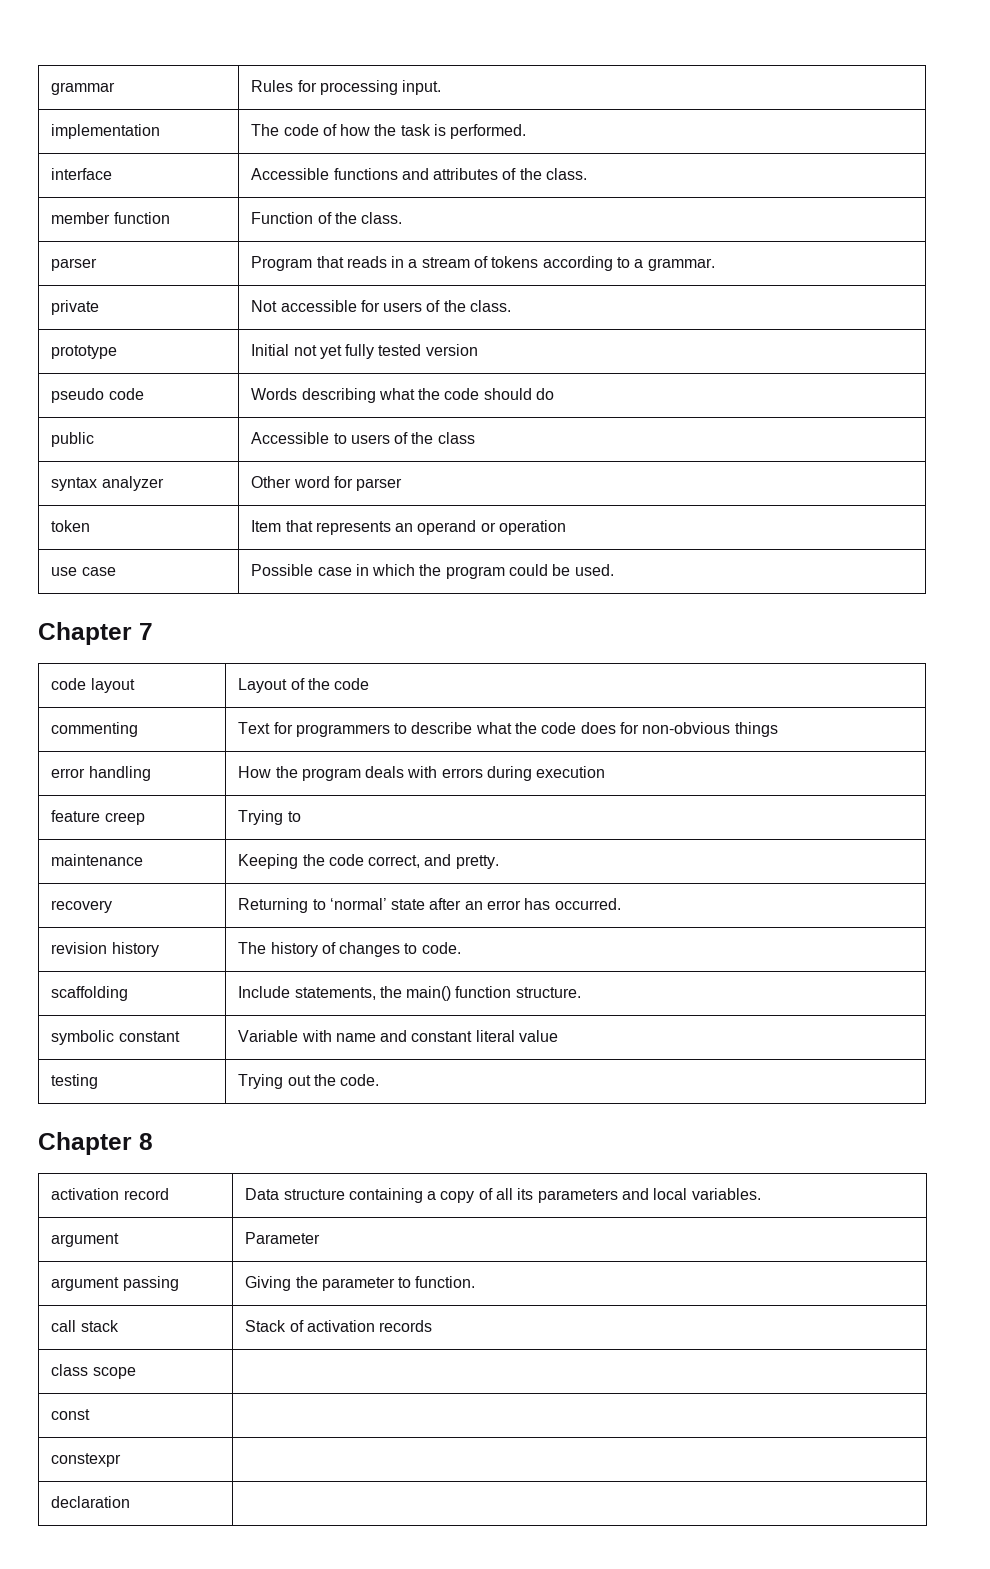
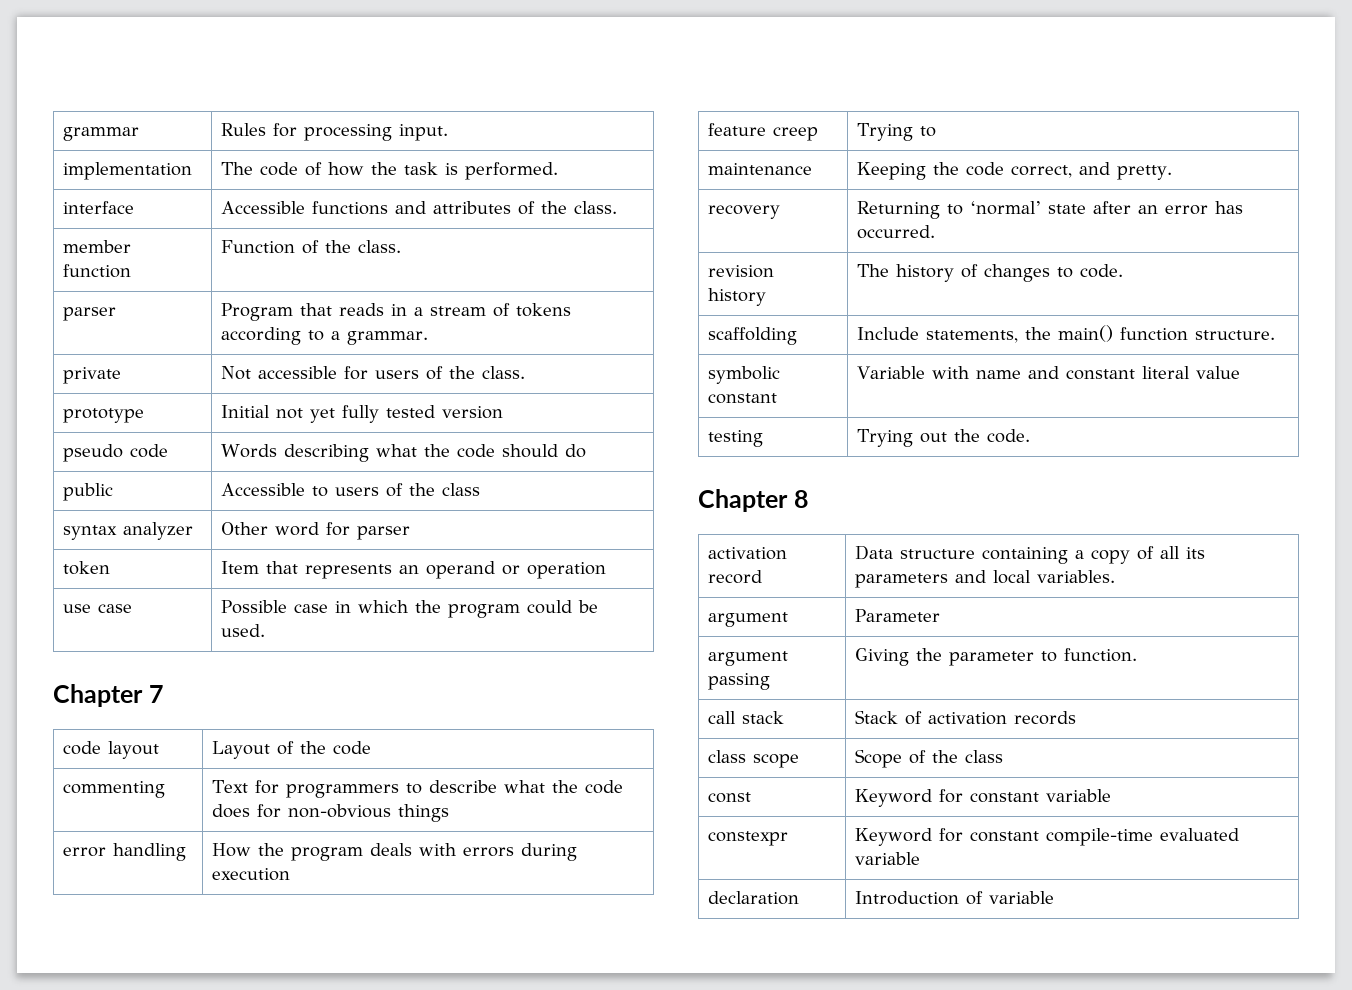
- class scope |
- const |
- constexpr |
- declaration |
+ class scope | Scope of the class
+ const | Keyword for constant variable
+ constexpr | Keyword for constant compile-time evaluated variable
+ declaration | Introduction of variable

